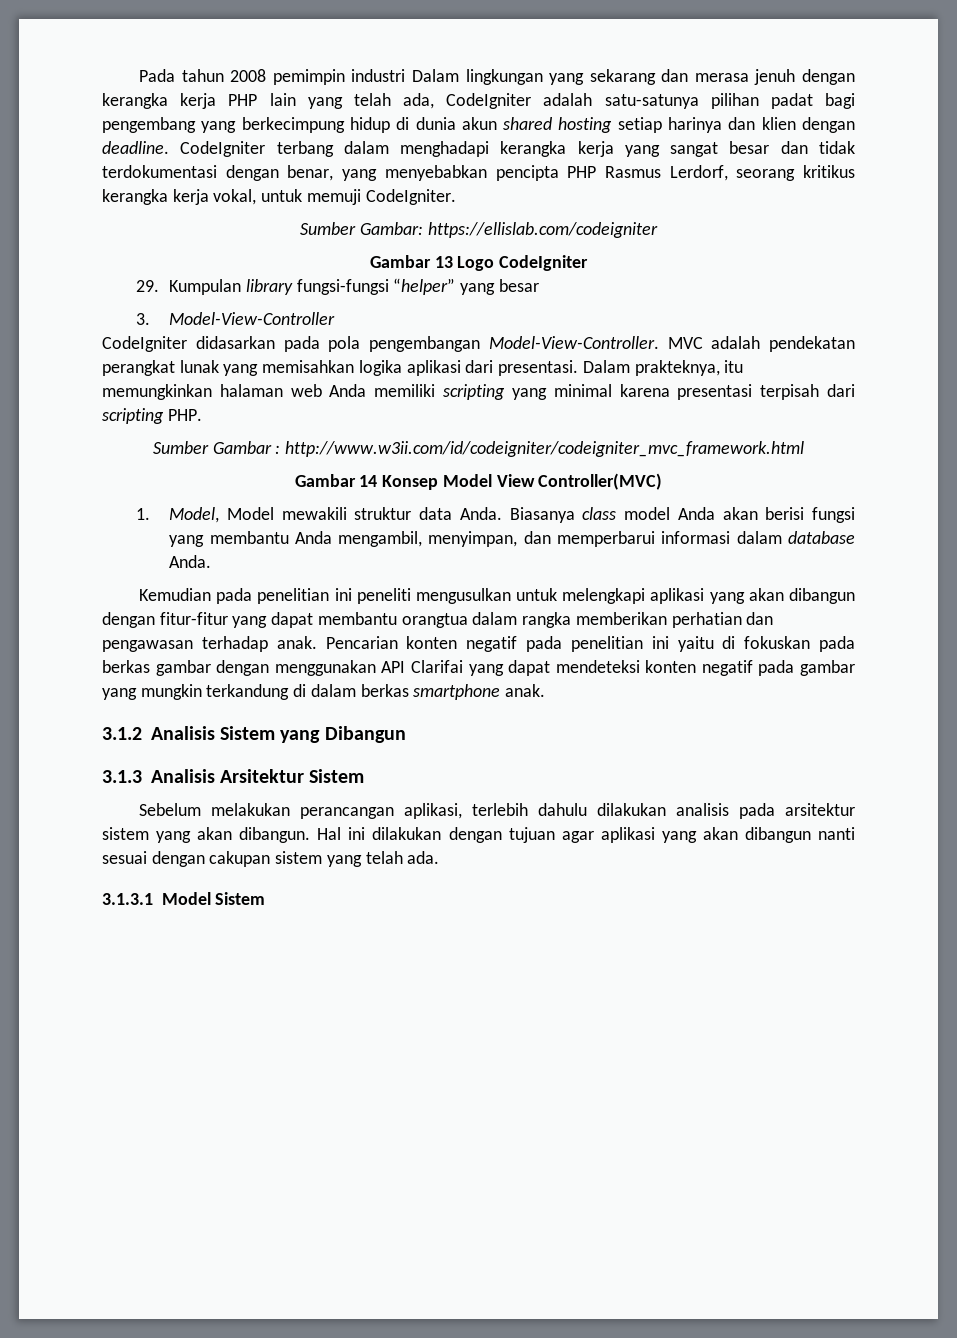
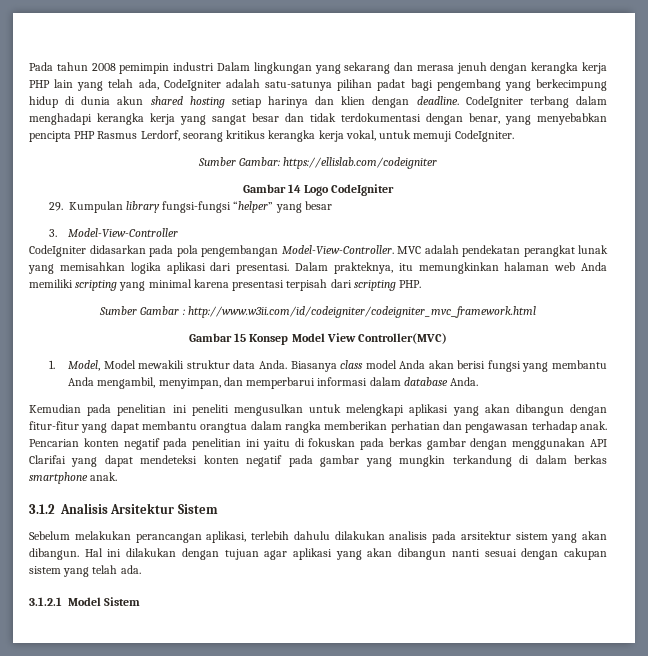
- Gambar 13 Logo CodeIgniter
+ Gambar 14 Logo CodeIgniter
- Gambar 14 Konsep Model View Controller(MVC)
+ Gambar 15 Konsep Model View Controller(MVC)
- 3.1.2 Analisis Sistem yang Dibangun
- 3.1.3 Analisis Arsitektur Sistem
+ 3.1.2 Analisis Arsitektur Sistem
- 3.1.3.1 Model Sistem
+ 3.1.2.1 Model Sistem

